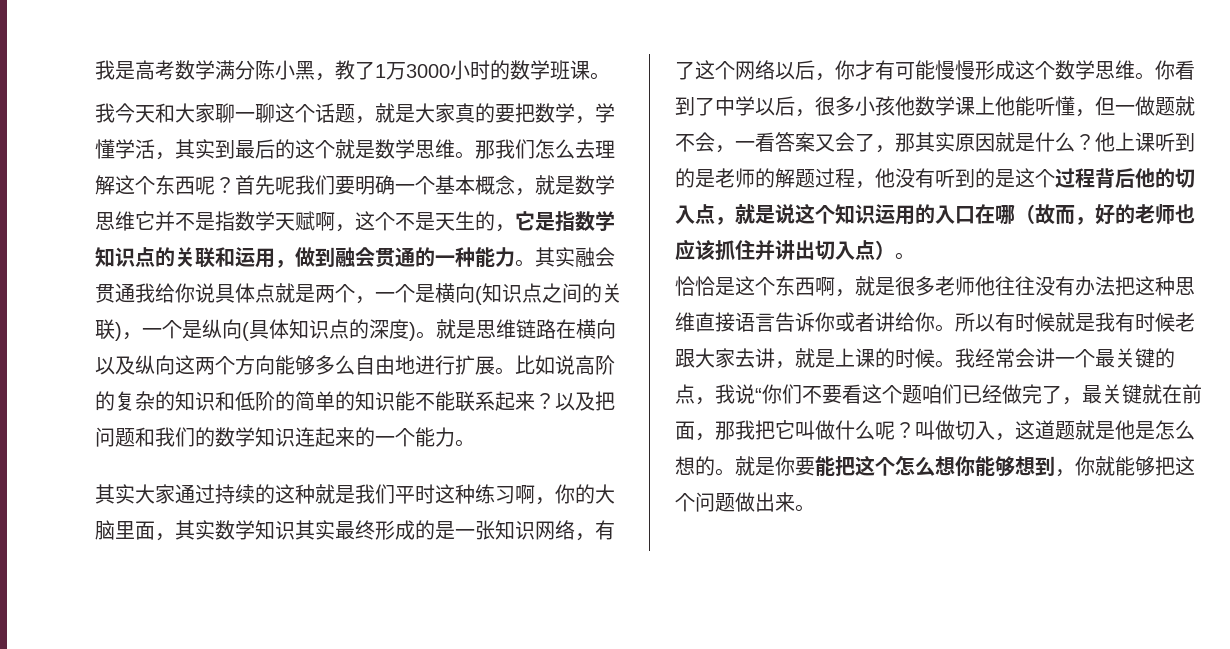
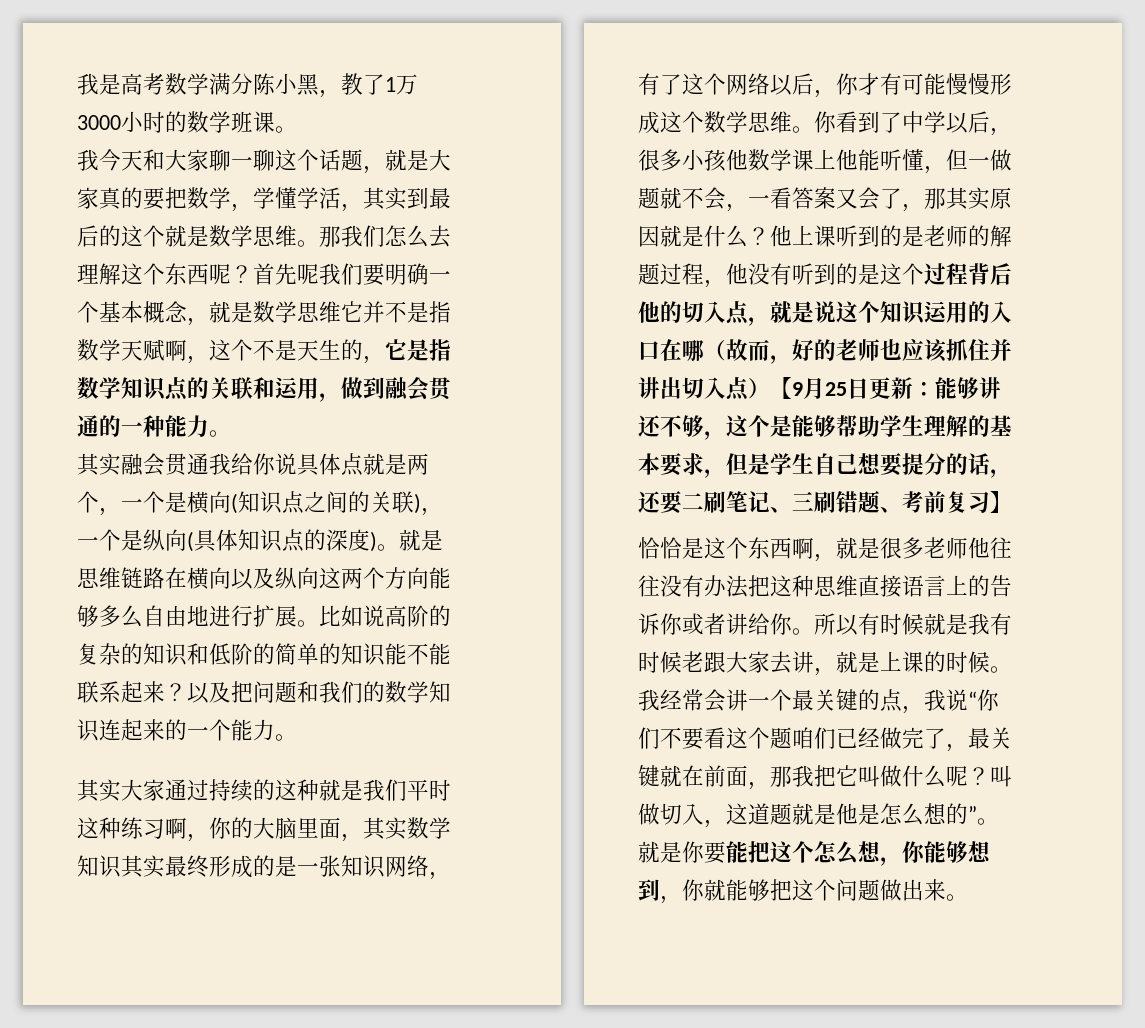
- 首先呢我们要明确一个基本概念，就是数学思维它并不是指数学天赋啊，这个不是天生的，它是指数学知识点的关联和运用，做到融会贯通的一种能力。其实融会贯通我给你说具体点就是两个，一个是横向(知识点之间的关联)，一个是纵向(具体知识点的深度)。
+ 首先呢我们要明确一个基本概念，就是数学思维它并不是指数学天赋啊，这个不是天生的，它是指数学知识点的关联和运用，做到融会贯通的一种能力。
+ 其实融会贯通我给你说具体点就是两个，一个是横向(知识点之间的关联)，一个是纵向(具体知识点的深度)。
- 他上课听到的是老师的解题过程，他没有听到的是这个过程背后他的切入点，就是说这个知识运用的入口在哪（故而，好的老师也应该抓住并讲出切入点）。
+ 他上课听到的是老师的解题过程，他没有听到的是这个过程背后他的切入点，就是说这个知识运用的入口在哪（故而，好的老师也应该抓住并讲出切入点）【9月25日更新：能够讲还不够，这个是能够帮助学生理解的基本要求，但是学生自己想要提分的话，还要二刷笔记、三刷错题、考前复习】
- 恰恰是这个东西啊，就是很多老师他往往没有办法把这种思维直接语言告诉你或者讲给你。
+ 恰恰是这个东西啊，就是很多老师他往往没有办法把这种思维直接语言上的告诉你或者讲给你。
- 叫做切入，这道题就是他是怎么想的。
+ 叫做切入，这道题就是他是怎么想的”。
- 就是你要能把这个怎么想你能够想到，你就能够把这个问题做出来。
+ 就是你要能把这个怎么想，你能够想到，你就能够把这个问题做出来。

